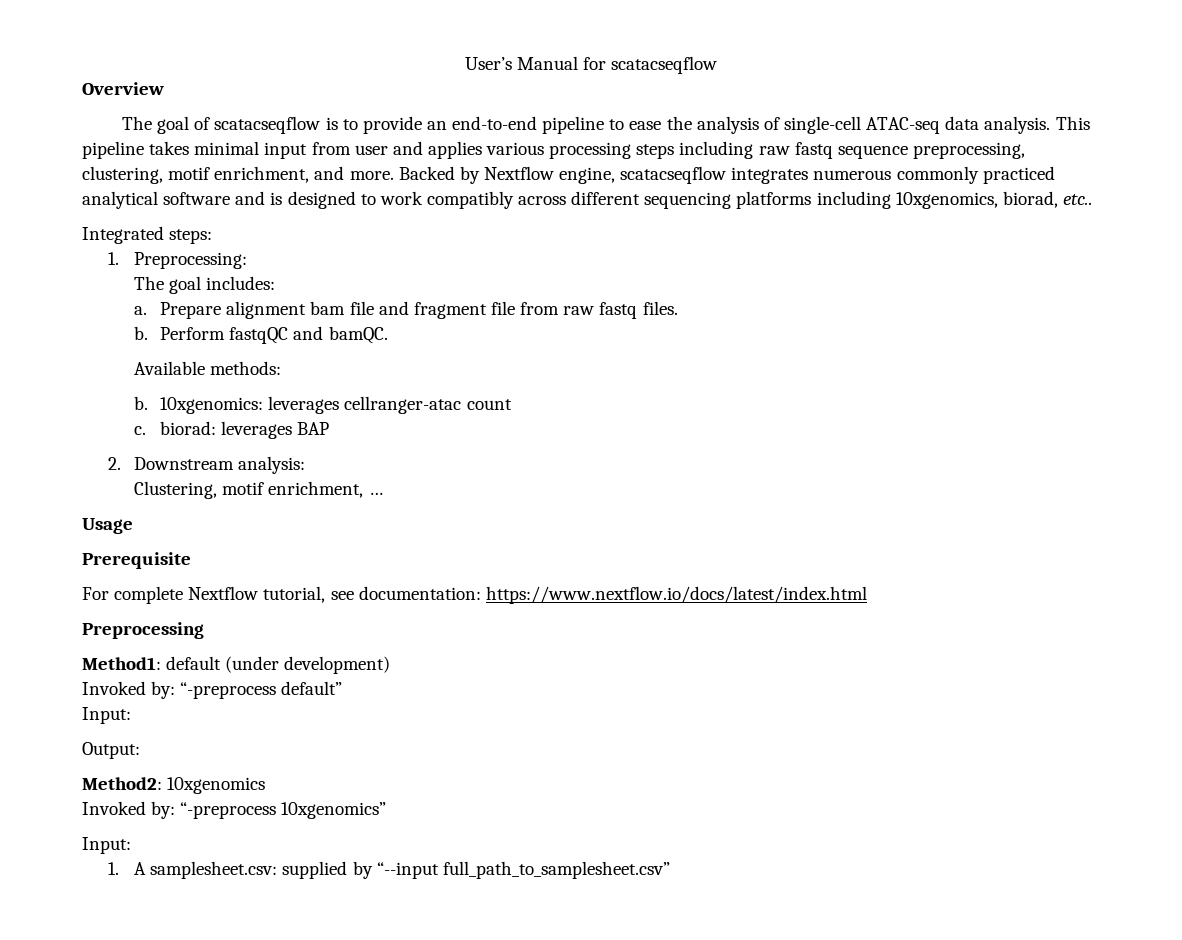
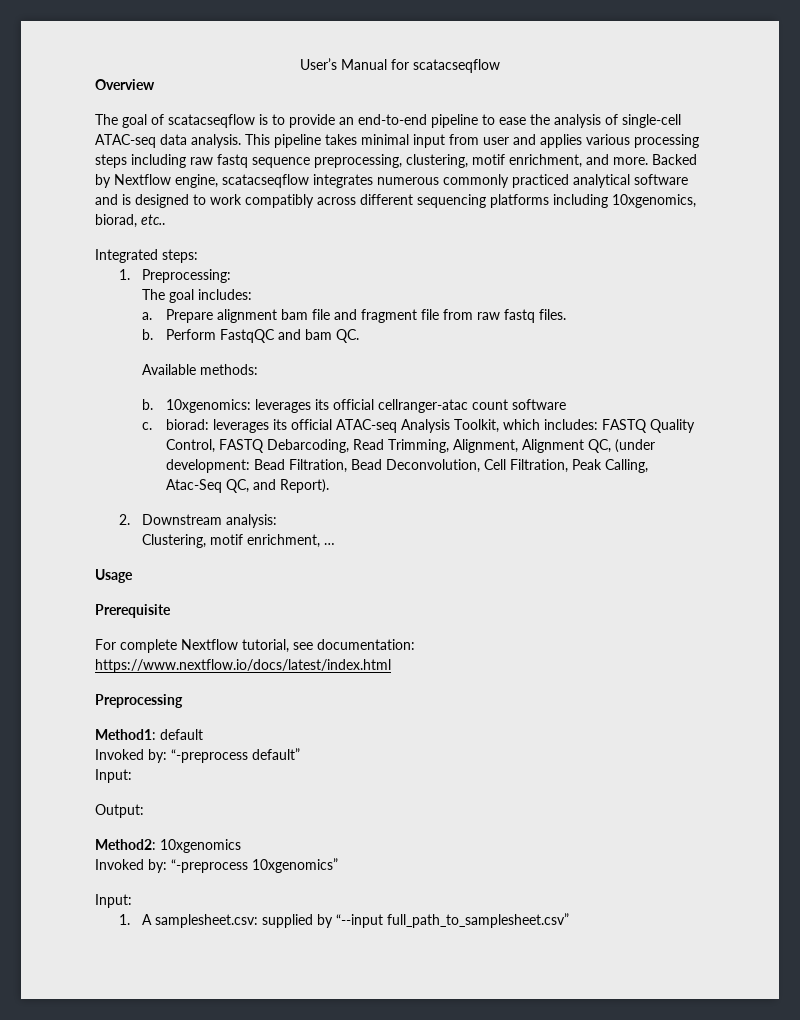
- Perform fastqQC and bamQC.
+ Perform FastqQC and bam QC.
- 10xgenomics: leverages cellranger-atac count
+ 10xgenomics: leverages its official cellranger-atac count software
- c. biorad: leverages BAP
+ c. biorad: leverages its official ATAC-seq Analysis Toolkit, which includes: FASTQ Quality Control, FASTQ Debarcoding, Read Trimming, Alignment, Alignment QC, (under development: Bead Filtration, Bead Deconvolution, Cell Filtration, Peak Calling, Atac-Seq QC, and Report).
- Method1: default (under development)
+ Method1: default

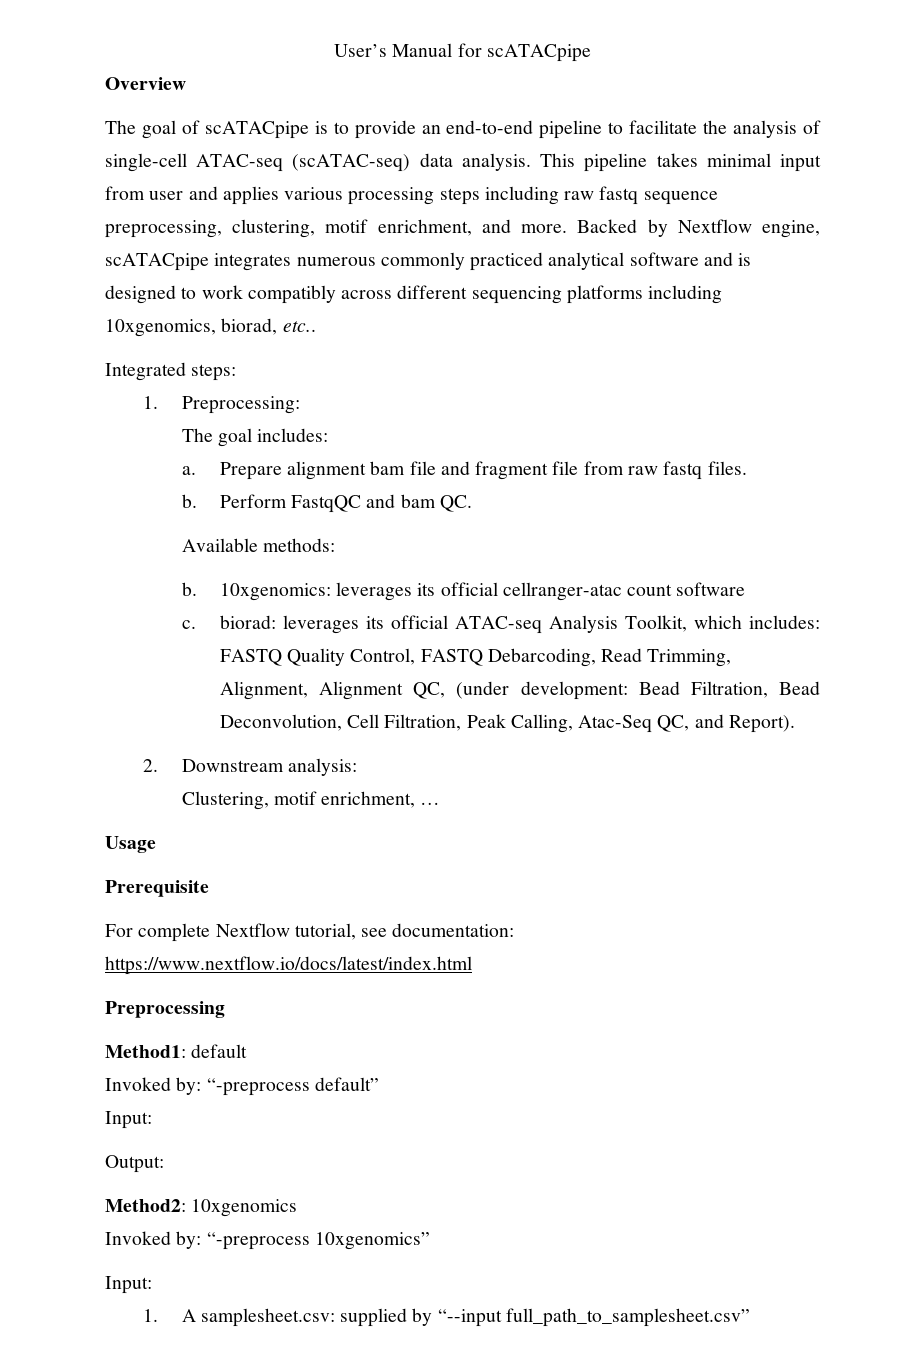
- User’s Manual for scatacseqflow
+ User’s Manual for scATACpipe
- The goal of scatacseqflow is to provide an end-to-end pipeline to ease the analysis of single-cell ATAC-seq data analysis.
+ The goal of scATACpipe is to provide an end-to-end pipeline to facilitate the analysis of single-cell ATAC-seq (scATAC-seq) data analysis.
- Backed by Nextflow engine, scatacseqflow integrates numerous commonly practiced analytical software and is designed to work compatibly across different sequencing platforms including 10xgenomics, biorad, etc..
+ Backed by Nextflow engine, scATACpipe integrates numerous commonly practiced analytical software and is designed to work compatibly across different sequencing platforms including 10xgenomics, biorad, etc..

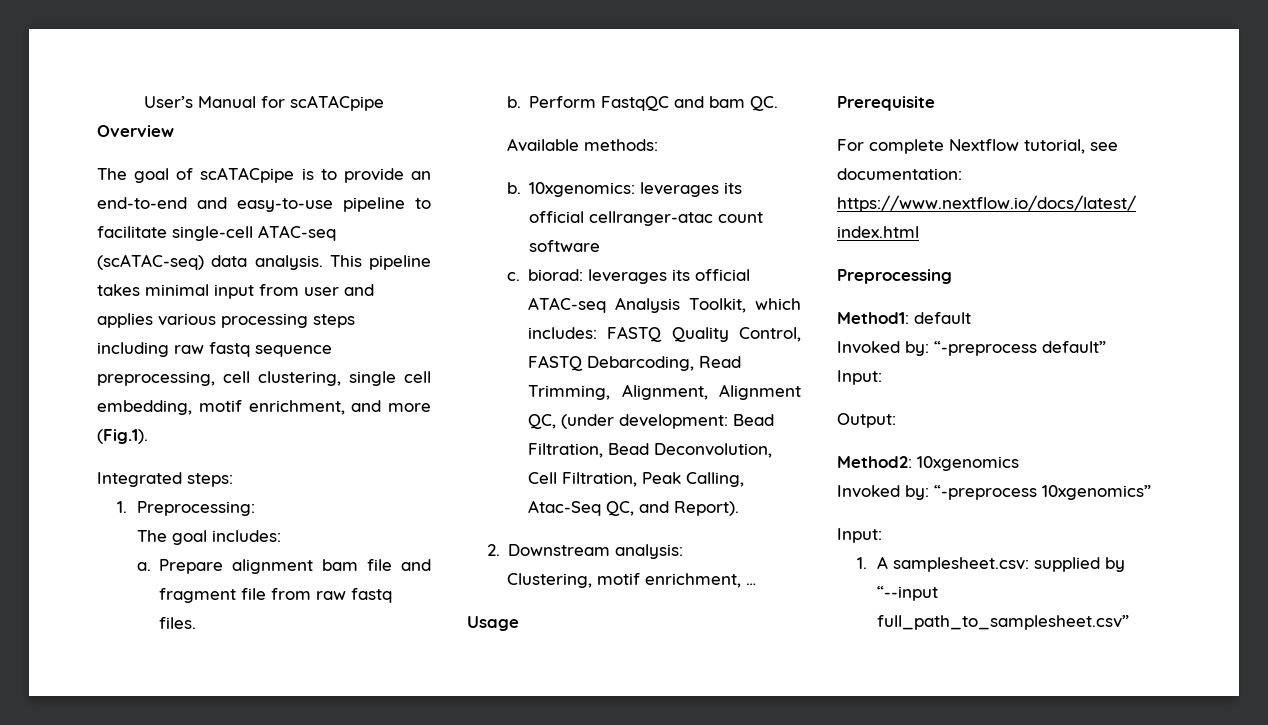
- The goal of scATACpipe is to provide an end-to-end pipeline to facilitate the analysis of single-cell ATAC-seq (scATAC-seq) data analysis.
+ The goal of scATACpipe is to provide an end-to-end and easy-to-use pipeline to facilitate single-cell ATAC-seq (scATAC-seq) data analysis.
- This pipeline takes minimal input from user and applies various processing steps including raw fastq sequence preprocessing, clustering, motif enrichment, and more. Backed by Nextflow engine, scATACpipe integrates numerous commonly practiced analytical software and is designed to work compatibly across different sequencing platforms including 10xgenomics, biorad, etc..
+ This pipeline takes minimal input from user and applies various processing steps including raw fastq sequence preprocessing, cell clustering, single cell embedding, motif enrichment, and more (Fig.1).

